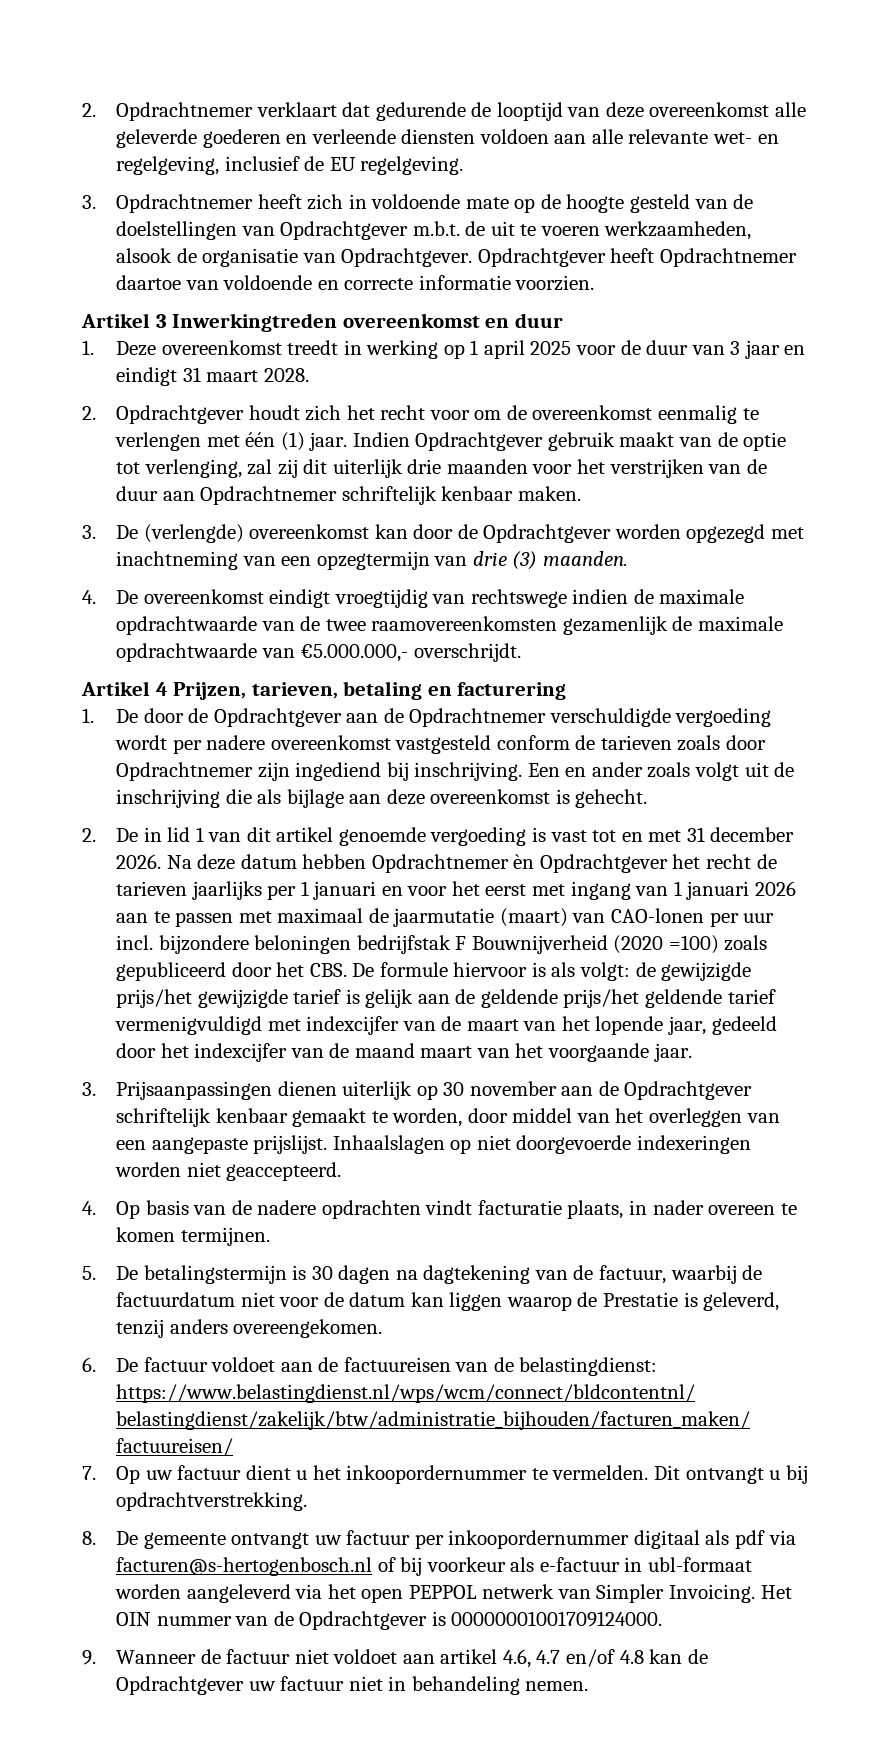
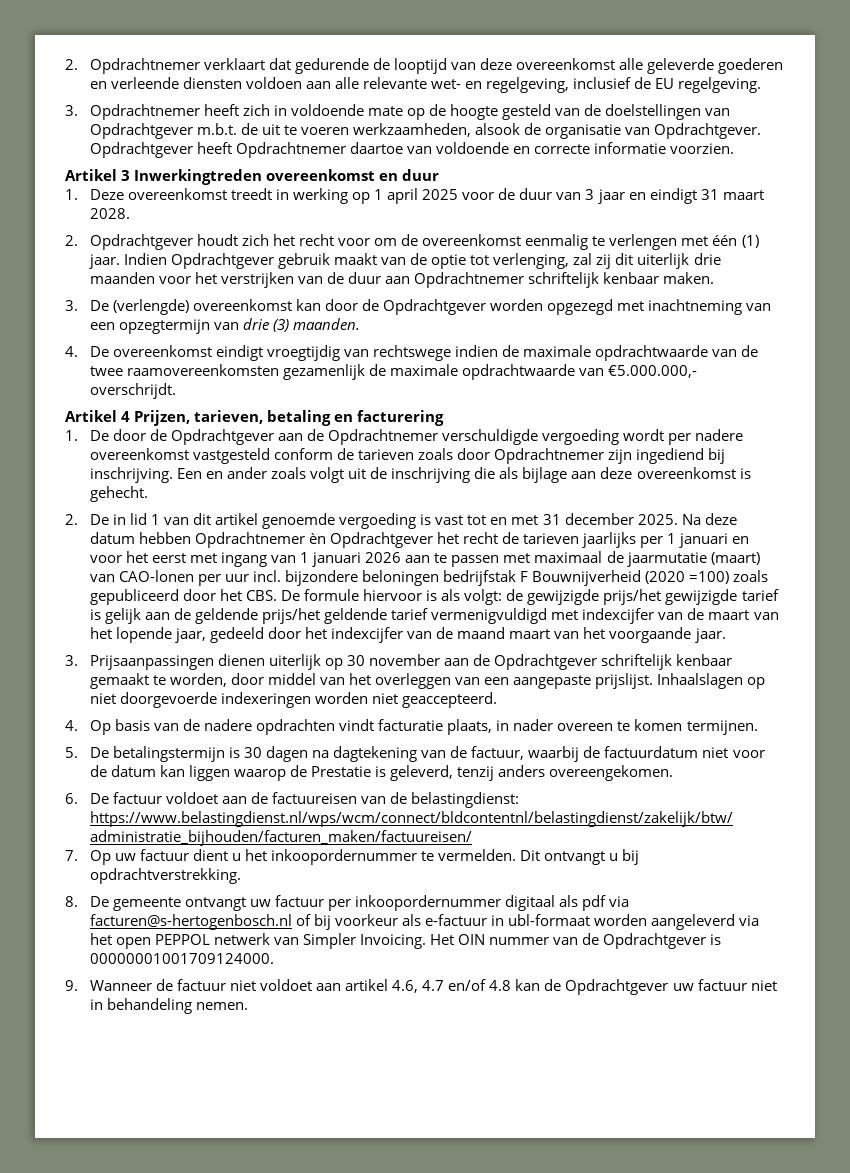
- 2. De in lid 1 van dit artikel genoemde vergoeding is vast tot en met 31 december 2026.
+ 2. De in lid 1 van dit artikel genoemde vergoeding is vast tot en met 31 december 2025.

